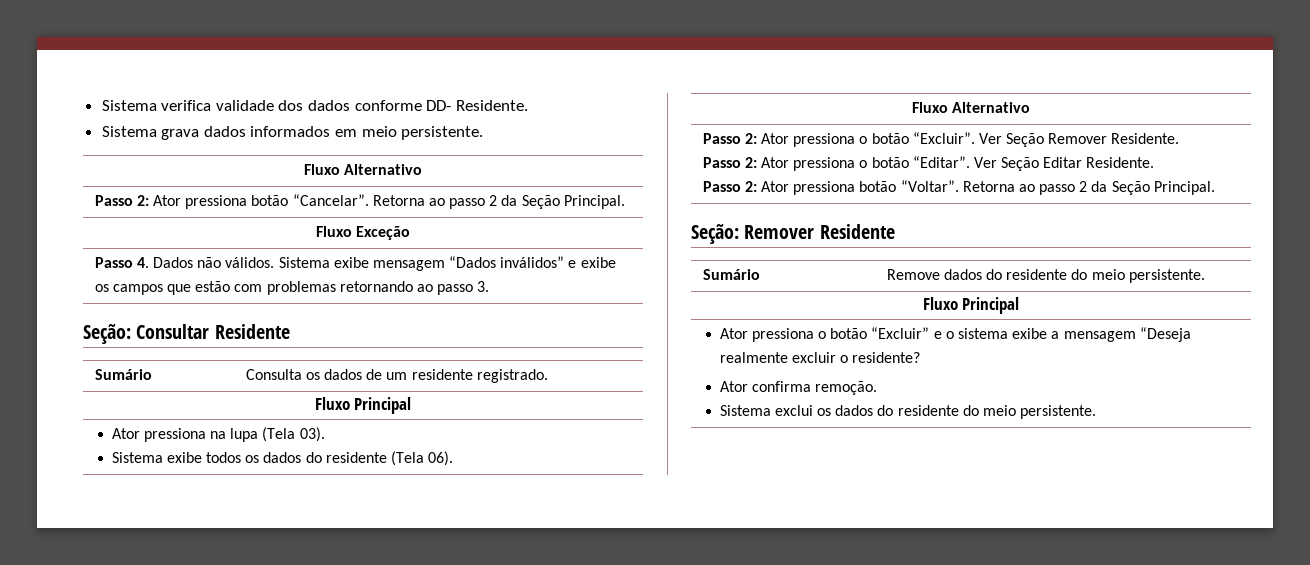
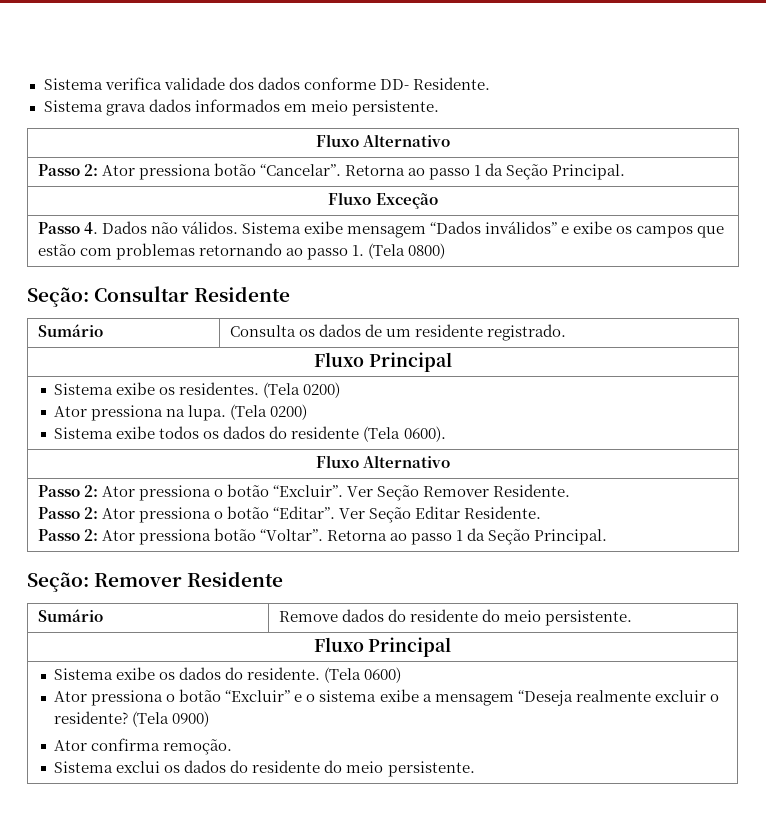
- Passo 2: Ator pressiona botão “Cancelar”. Retorna ao passo 2 da Seção Principal.
+ Passo 2: Ator pressiona botão “Cancelar”. Retorna ao passo 1 da Seção Principal.
- Passo 4. Dados não válidos. Sistema exibe mensagem “Dados inválidos” e exibe os campos que estão com problemas retornando ao passo 3.
+ Passo 4. Dados não válidos. Sistema exibe mensagem “Dados inválidos” e exibe os campos que estão com problemas retornando ao passo 1. (Tela 0800)
- Ator pressiona na lupa (Tela 03).
- Sistema exibe todos os dados do residente (Tela 06).
+ Sistema exibe os residentes. (Tela 0200)
+ Ator pressiona na lupa. (Tela 0200)
+ Sistema exibe todos os dados do residente (Tela 0600).
  Passo 2: Ator pressiona o botão “Excluir”. Ver Seção Remover Residente.
  Passo 2: Ator pressiona o botão “Editar”. Ver Seção Editar Residente.
- Passo 2: Ator pressiona botão “Voltar”. Retorna ao passo 2 da Seção Principal.
+ Passo 2: Ator pressiona botão “Voltar”. Retorna ao passo 1 da Seção Principal.
- Ator pressiona o botão “Excluir” e o sistema exibe a mensagem “Deseja realmente excluir o residente?
+ Sistema exibe os dados do residente. (Tela 0600)
+ Ator pressiona o botão “Excluir” e o sistema exibe a mensagem “Deseja realmente excluir o residente? (Tela 0900)

